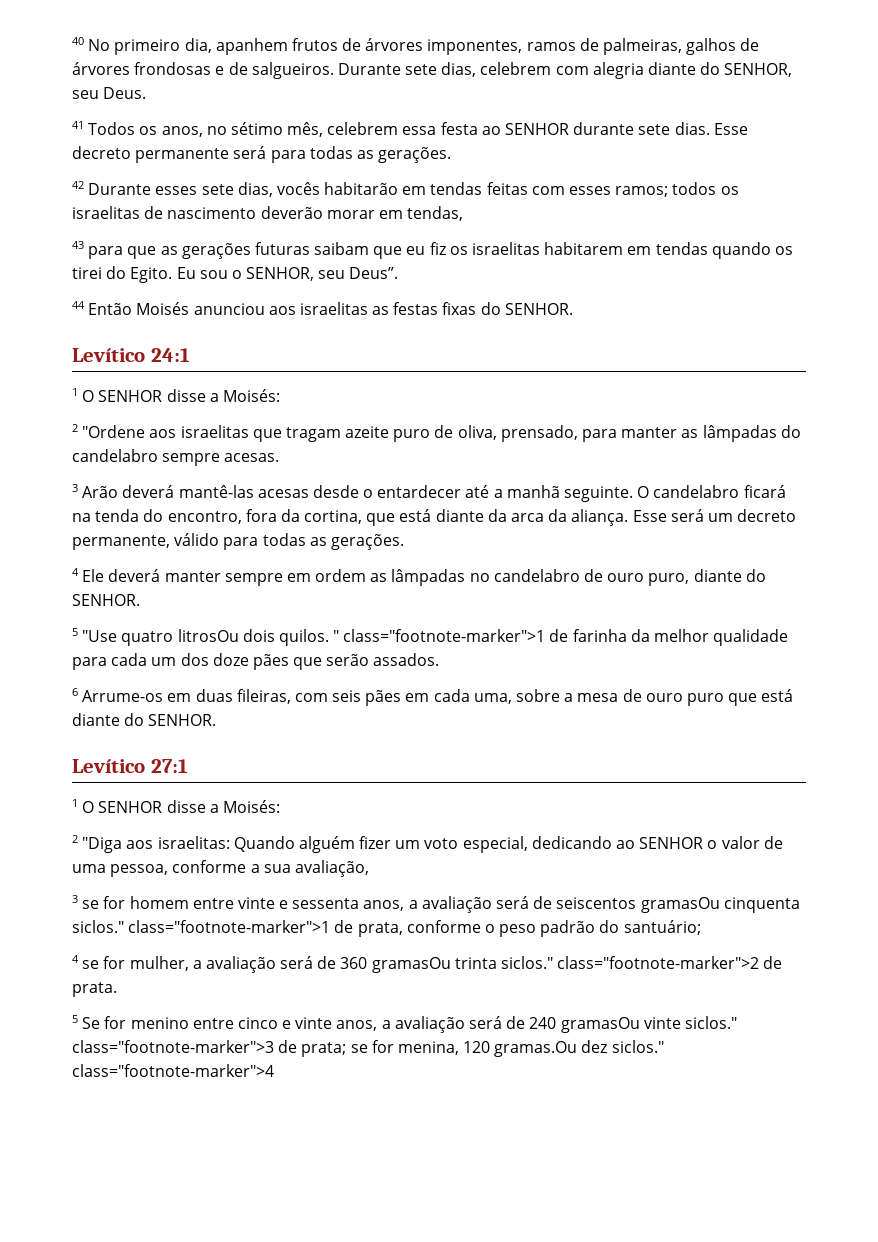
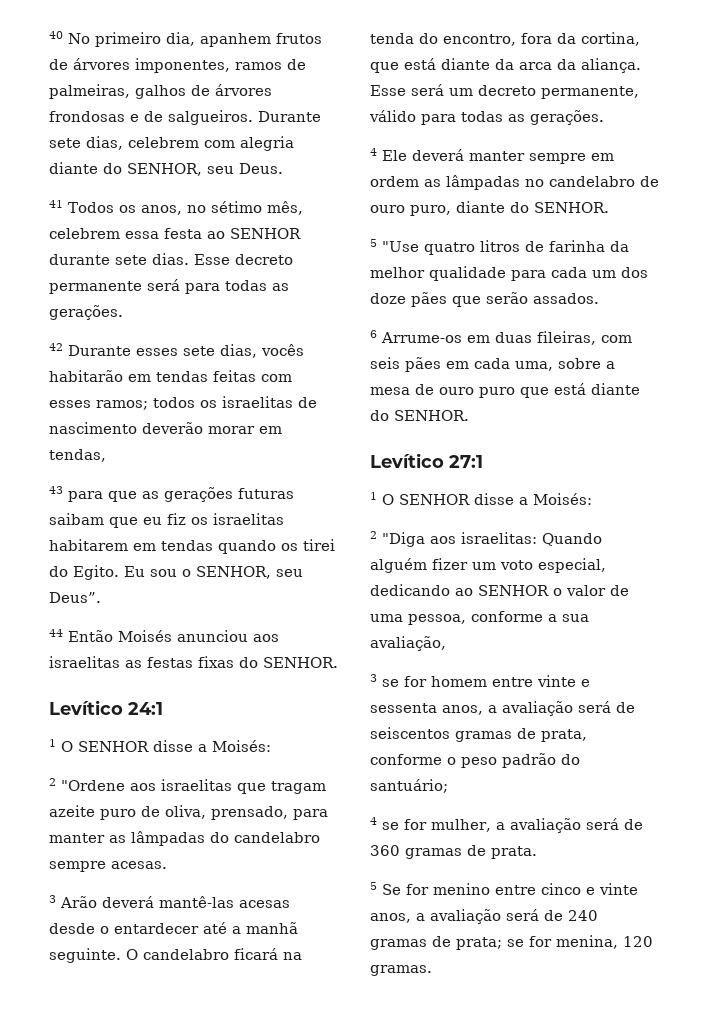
- 5 "Use quatro litrosOu dois quilos. " class="footnote-marker">1 de farinha da melhor qualidade para cada um dos doze pães que serão assados.
+ 5 "Use quatro litros de farinha da melhor qualidade para cada um dos doze pães que serão assados.
- 3 se for homem entre vinte e sessenta anos, a avaliação será de seiscentos gramasOu cinquenta siclos." class="footnote-marker">1 de prata, conforme o peso padrão do santuário;
+ 3 se for homem entre vinte e sessenta anos, a avaliação será de seiscentos gramas de prata, conforme o peso padrão do santuário;
- 4 se for mulher, a avaliação será de 360 gramasOu trinta siclos." class="footnote-marker">2 de prata.
+ 4 se for mulher, a avaliação será de 360 gramas de prata.
- 5 Se for menino entre cinco e vinte anos, a avaliação será de 240 gramasOu vinte siclos." class="footnote-marker">3 de prata; se for menina, 120 gramas.Ou dez siclos." class="footnote-marker">4
+ 5 Se for menino entre cinco e vinte anos, a avaliação será de 240 gramas de prata; se for menina, 120 gramas.

